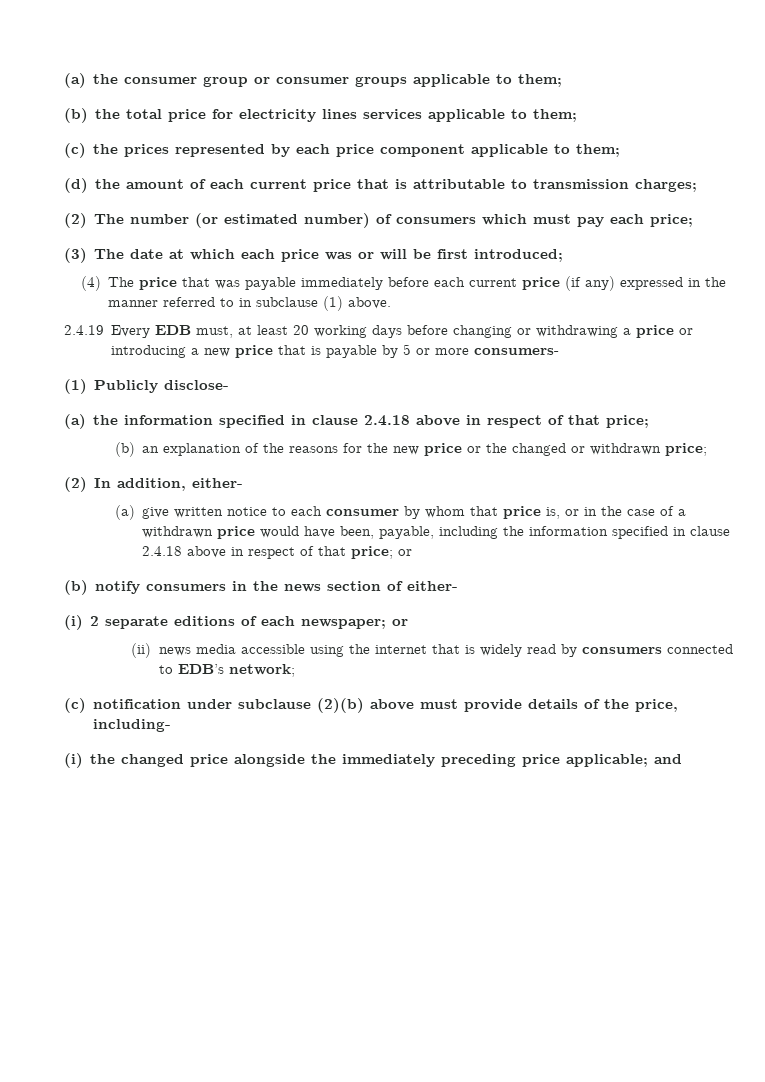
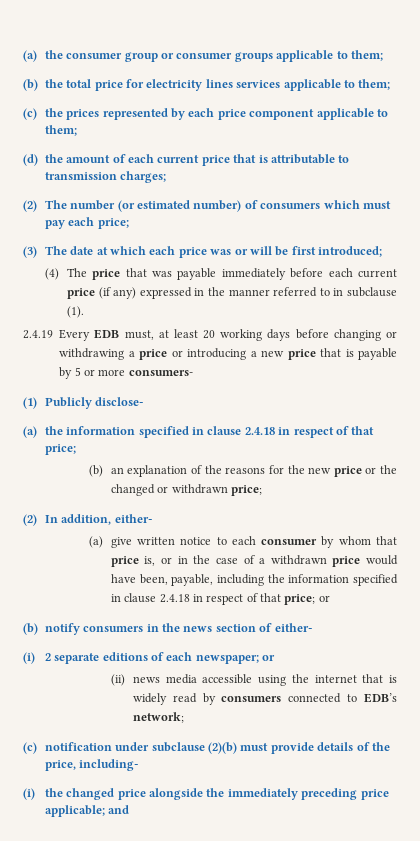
- (4) The price that was payable immediately before each current price (if any) expressed in the manner referred to in subclause (1) above.
+ (4) The price that was payable immediately before each current price (if any) expressed in the manner referred to in subclause (1).
- (a) the information specified in clause 2.4.18 above in respect of that price;
+ (a) the information specified in clause 2.4.18 in respect of that price;
- (a) give written notice to each consumer by whom that price is, or in the case of a withdrawn price would have been, payable, including the information specified in clause 2.4.18 above in respect of that price; or
+ (a) give written notice to each consumer by whom that price is, or in the case of a withdrawn price would have been, payable, including the information specified in clause 2.4.18 in respect of that price; or
- (c) notification under subclause (2)(b) above must provide details of the price, including-
+ (c) notification under subclause (2)(b) must provide details of the price, including-

